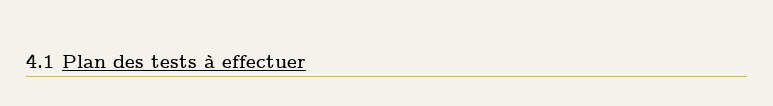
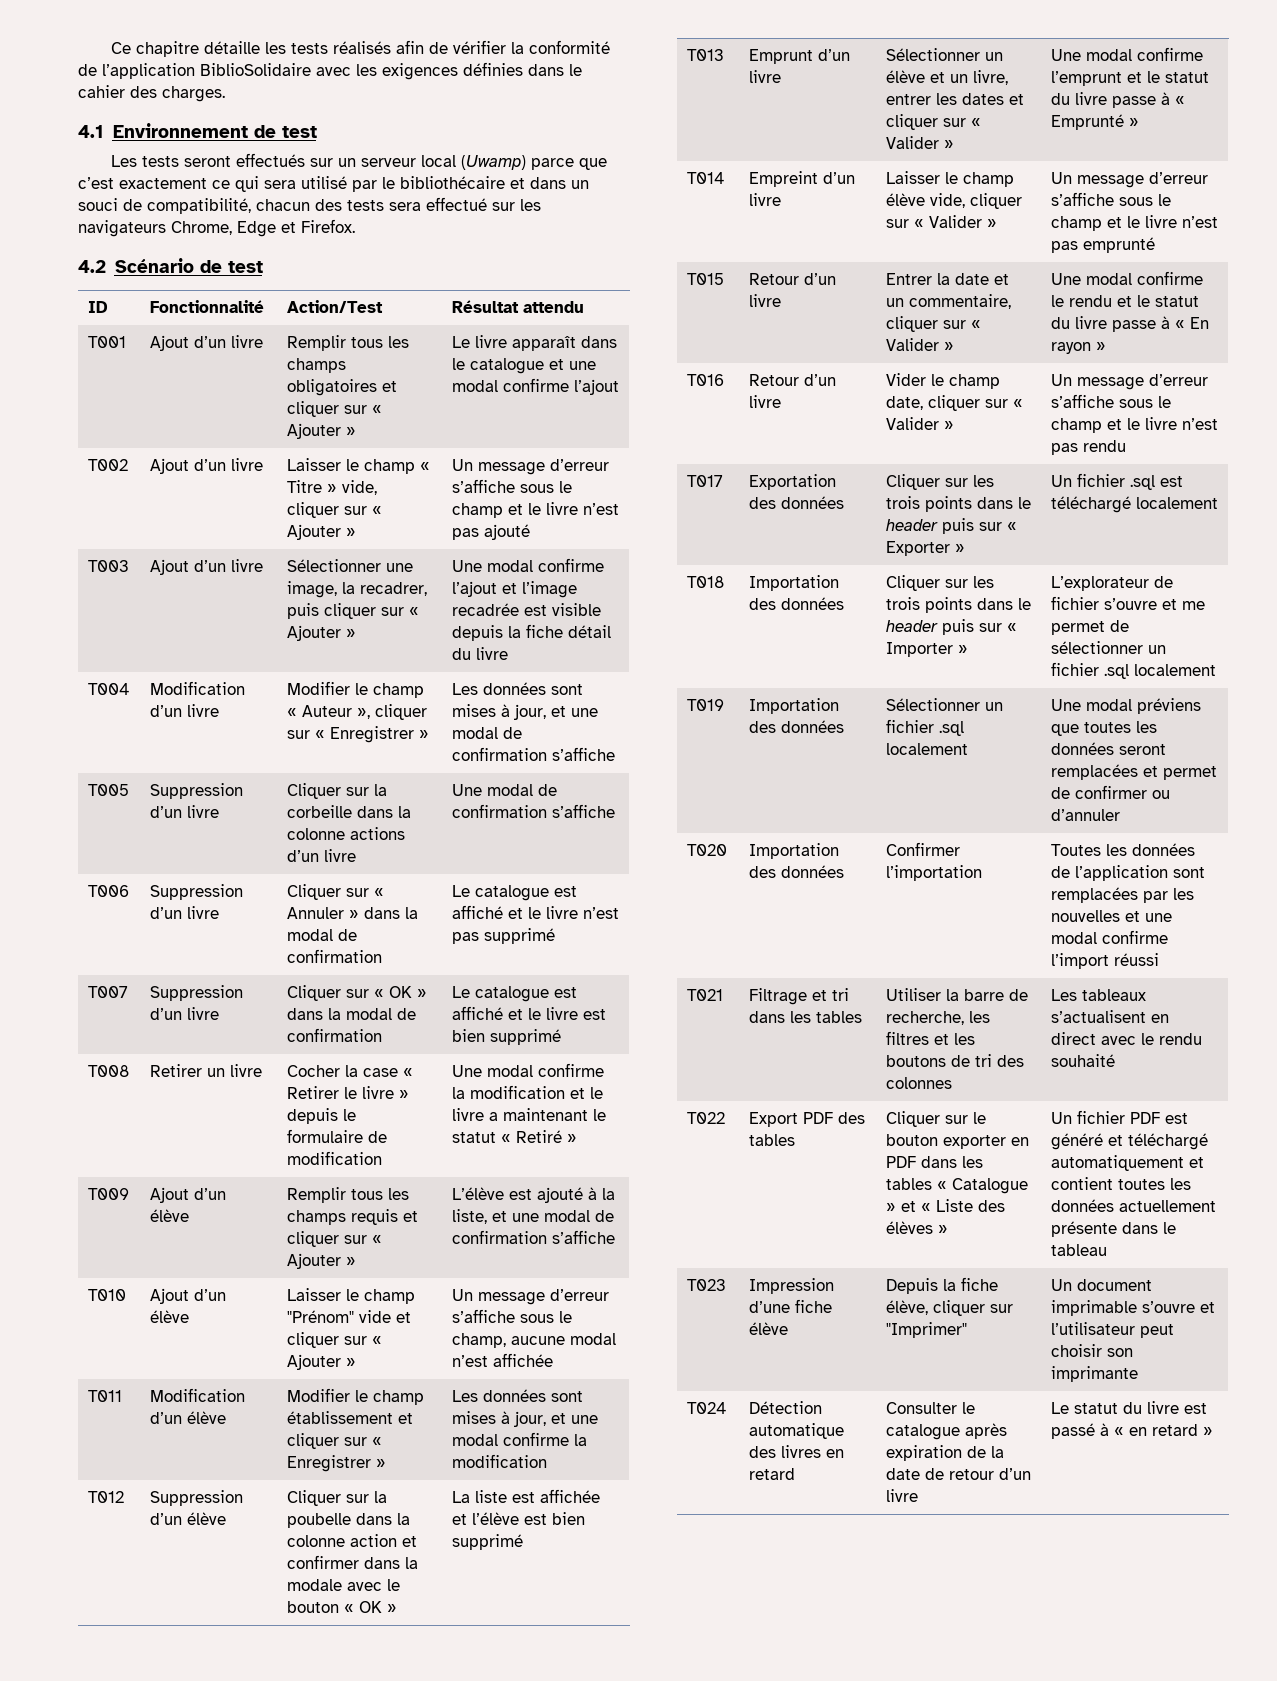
- 4.1 Plan des tests à effectuer
+ Ce chapitre détaille les tests réalisés afin de vérifier la conformité de l’application BiblioSolidaire avec les exigences définies dans le cahier des charges.
+ 4.1 Environnement de test
+ Les tests seront effectués sur un serveur local (Uwamp) parce que c’est exactement ce qui sera utilisé par le bibliothécaire et dans un souci de compatibilité, chacun des tests sera effectué sur les navigateurs Chrome, Edge et Firefox.
+ 4.2 Scénario de test
+ ID | Fonctionnalité | Action/Test | Résultat attendu
+ T001 | Ajout d’un livre | Remplir tous les champs obligatoires et cliquer sur « Ajouter » | Le livre apparaît dans le catalogue et une modal confirme l’ajout
+ T002 | Ajout d’un livre | Laisser le champ « Titre » vide, cliquer sur « Ajouter » | Un message d’erreur s’affiche sous le champ et le livre n’est pas ajouté
+ T003 | Ajout d’un livre | Sélectionner une image, la recadrer, puis cliquer sur « Ajouter » | Une modal confirme l’ajout et l’image recadrée est visible depuis la fiche détail du livre
+ T004 | Modification d’un livre | Modifier le champ « Auteur », cliquer sur « Enregistrer » | Les données sont mises à jour, et une modal de confirmation s’affiche
+ T005 | Suppression d’un livre | Cliquer sur la corbeille dans la colonne actions d’un livre | Une modal de confirmation s’affiche
+ T006 | Suppression d’un livre | Cliquer sur « Annuler » dans la modal de confirmation | Le catalogue est affiché et le livre n’est pas supprimé
+ T007 | Suppression d’un livre | Cliquer sur « OK » dans la modal de confirmation | Le catalogue est affiché et le livre est bien supprimé
+ T008 | Retirer un livre | Cocher la case « Retirer le livre » depuis le formulaire de modification | Une modal confirme la modification et le livre a maintenant le statut « Retiré »
+ T009 | Ajout d’un élève | Remplir tous les champs requis et cliquer sur « Ajouter » | L’élève est ajouté à la liste, et une modal de confirmation s’affiche
+ T010 | Ajout d’un élève | Laisser le champ "Prénom" vide et cliquer sur « Ajouter » | Un message d’erreur s’affiche sous le champ, aucune modal n’est affichée
+ T011 | Modification d’un élève | Modifier le champ établissement et cliquer sur « Enregistrer » | Les données sont mises à jour, et une modal confirme la modification
+ T012 | Suppression d’un élève | Cliquer sur la poubelle dans la colonne action et confirmer dans la modale avec le bouton « OK » | La liste est affichée et l’élève est bien supprimé
+ T013 | Emprunt d’un livre | Sélectionner un élève et un livre, entrer les dates et cliquer sur « Valider » | Une modal confirme l’emprunt et le statut du livre passe à « Emprunté »
+ T014 | Empreint d’un livre | Laisser le champ élève vide, cliquer sur « Valider » | Un message d’erreur s’affiche sous le champ et le livre n’est pas emprunté
+ T015 | Retour d’un livre | Entrer la date et un commentaire, cliquer sur « Valider » | Une modal confirme le rendu et le statut du livre passe à « En rayon »
+ T016 | Retour d’un livre | Vider le champ date, cliquer sur « Valider » | Un message d’erreur s’affiche sous le champ et le livre n’est pas rendu
+ T017 | Exportation des données | Cliquer sur les trois points dans le header puis sur « Exporter » | Un fichier .sql est téléchargé localement
+ T018 | Importation des données | Cliquer sur les trois points dans le header puis sur « Importer » | L’explorateur de fichier s’ouvre et me permet de sélectionner un fichier .sql localement
+ T019 | Importation des données | Sélectionner un fichier .sql localement | Une modal préviens que toutes les données seront remplacées et permet de confirmer ou d’annuler
+ T020 | Importation des données | Confirmer l’importation | Toutes les données de l’application sont remplacées par les nouvelles et une modal confirme l’import réussi
+ T021 | Filtrage et tri dans les tables | Utiliser la barre de recherche, les filtres et les boutons de tri des colonnes | Les tableaux s’actualisent en direct avec le rendu souhaité
+ T022 | Export PDF des tables | Cliquer sur le bouton exporter en PDF dans les tables « Catalogue » et « Liste des élèves » | Un fichier PDF est généré et téléchargé automatiquement et contient toutes les données actuellement présente dans le tableau
+ T023 | Impression d’une fiche élève | Depuis la fiche élève, cliquer sur "Imprimer" | Un document imprimable s’ouvre et l’utilisateur peut choisir son imprimante
+ T024 | Détection automatique des livres en retard | Consulter le catalogue après expiration de la date de retour d’un livre | Le statut du livre est passé à « en retard »

